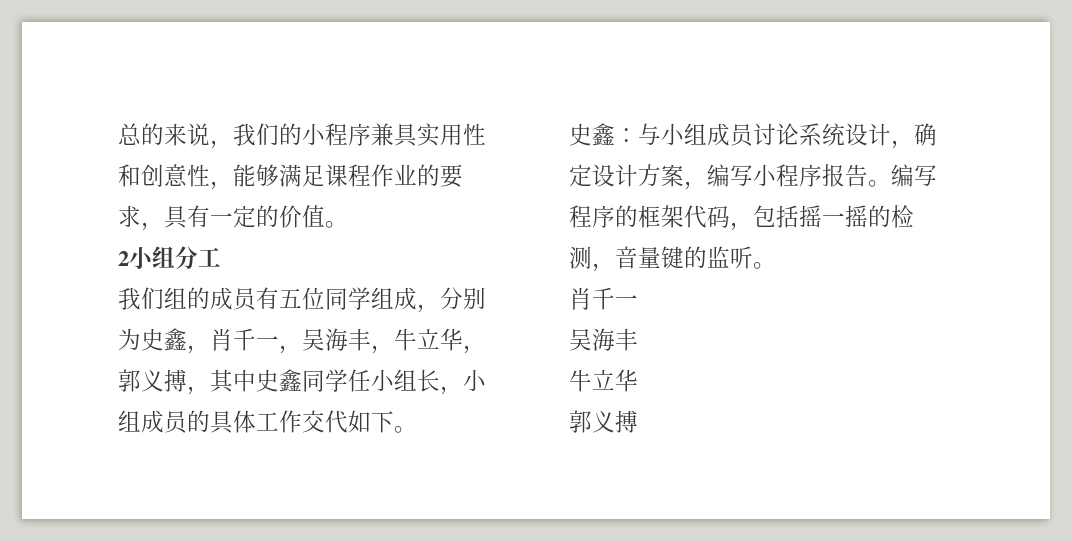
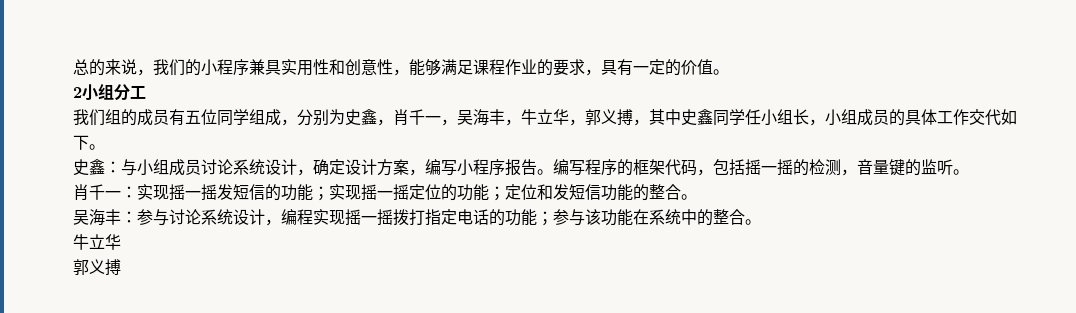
  编写程序的框架代码，包括摇一摇的检测，音量键的监听。
- 肖千一
- 吴海丰
+ 肖千一：实现摇一摇发短信的功能；实现摇一摇定位的功能；定位和发短信功能的整合。
+ 吴海丰：参与讨论系统设计，编程实现摇一摇拨打指定电话的功能；参与该功能在系统中的整合。

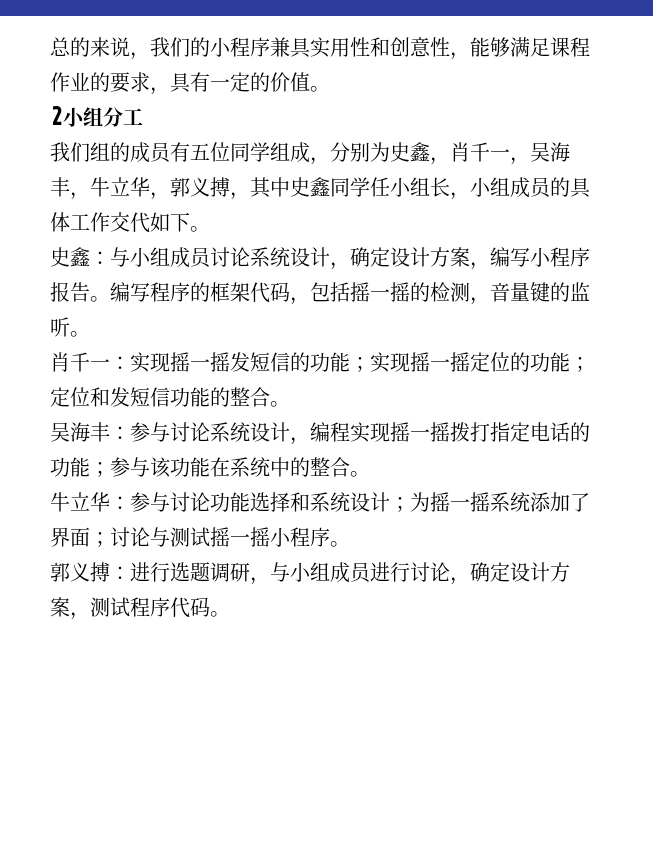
  吴海丰：参与讨论系统设计，编程实现摇一摇拨打指定电话的功能；参与该功能在系统中的整合。
- 牛立华
- 郭义搏
+ 牛立华：参与讨论功能选择和系统设计；为摇一摇系统添加了界面；讨论与测试摇一摇小程序。
+ 郭义搏：进行选题调研，与小组成员进行讨论，确定设计方案，测试程序代码。

